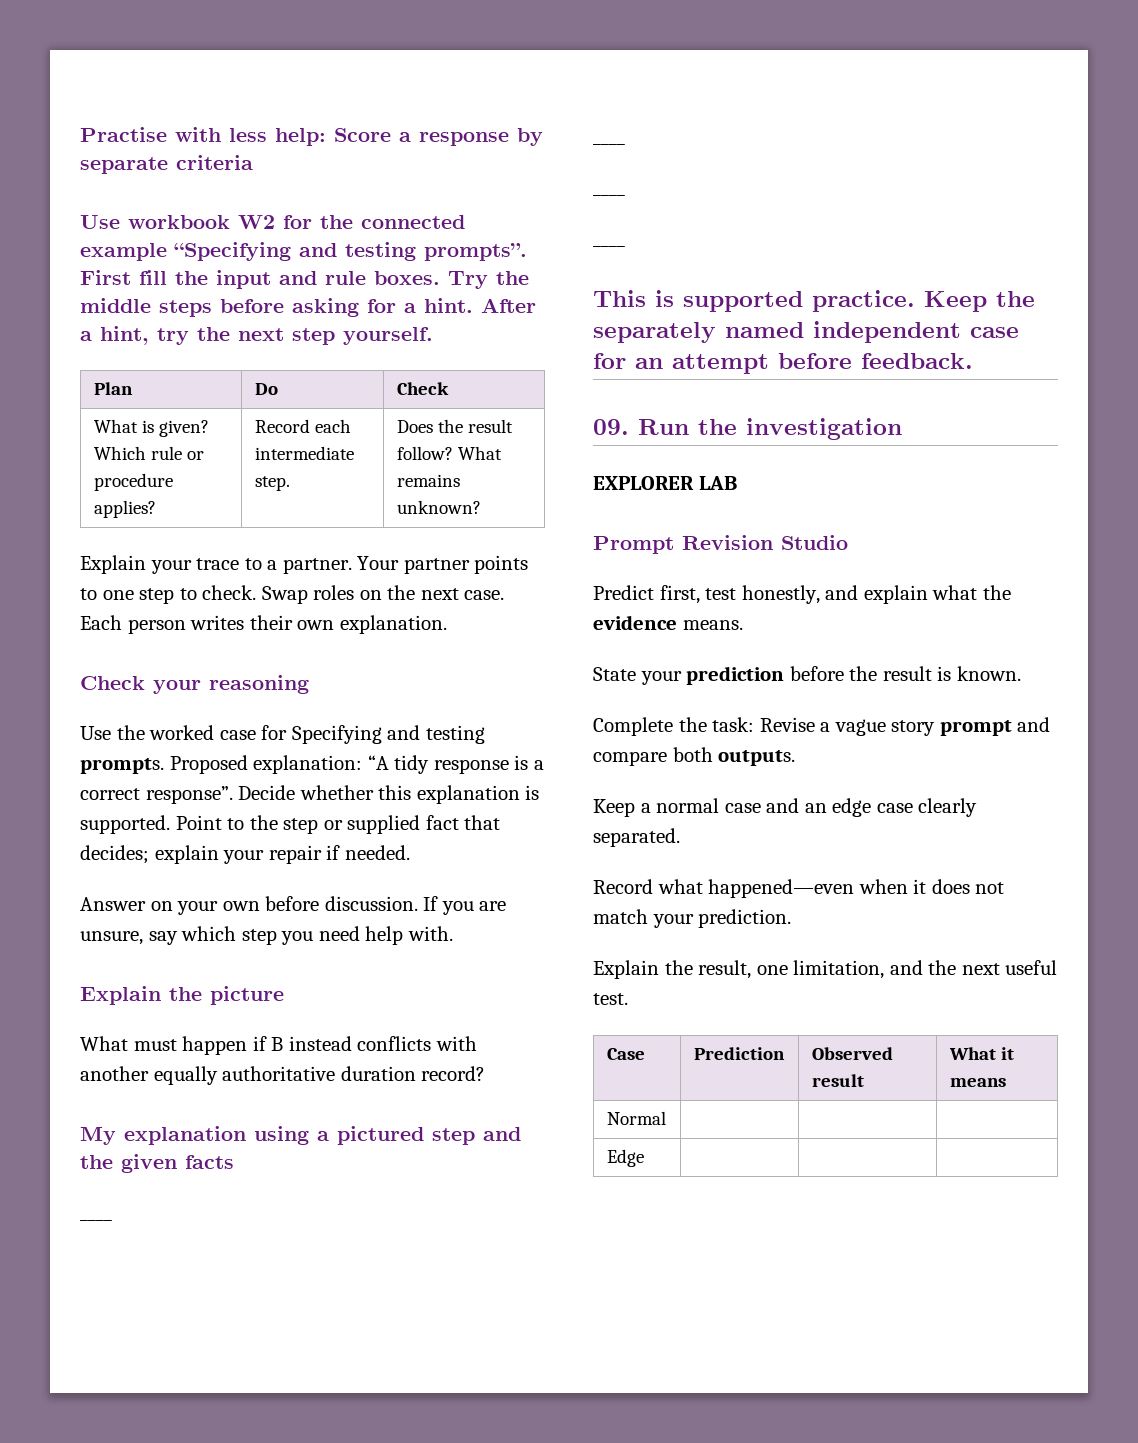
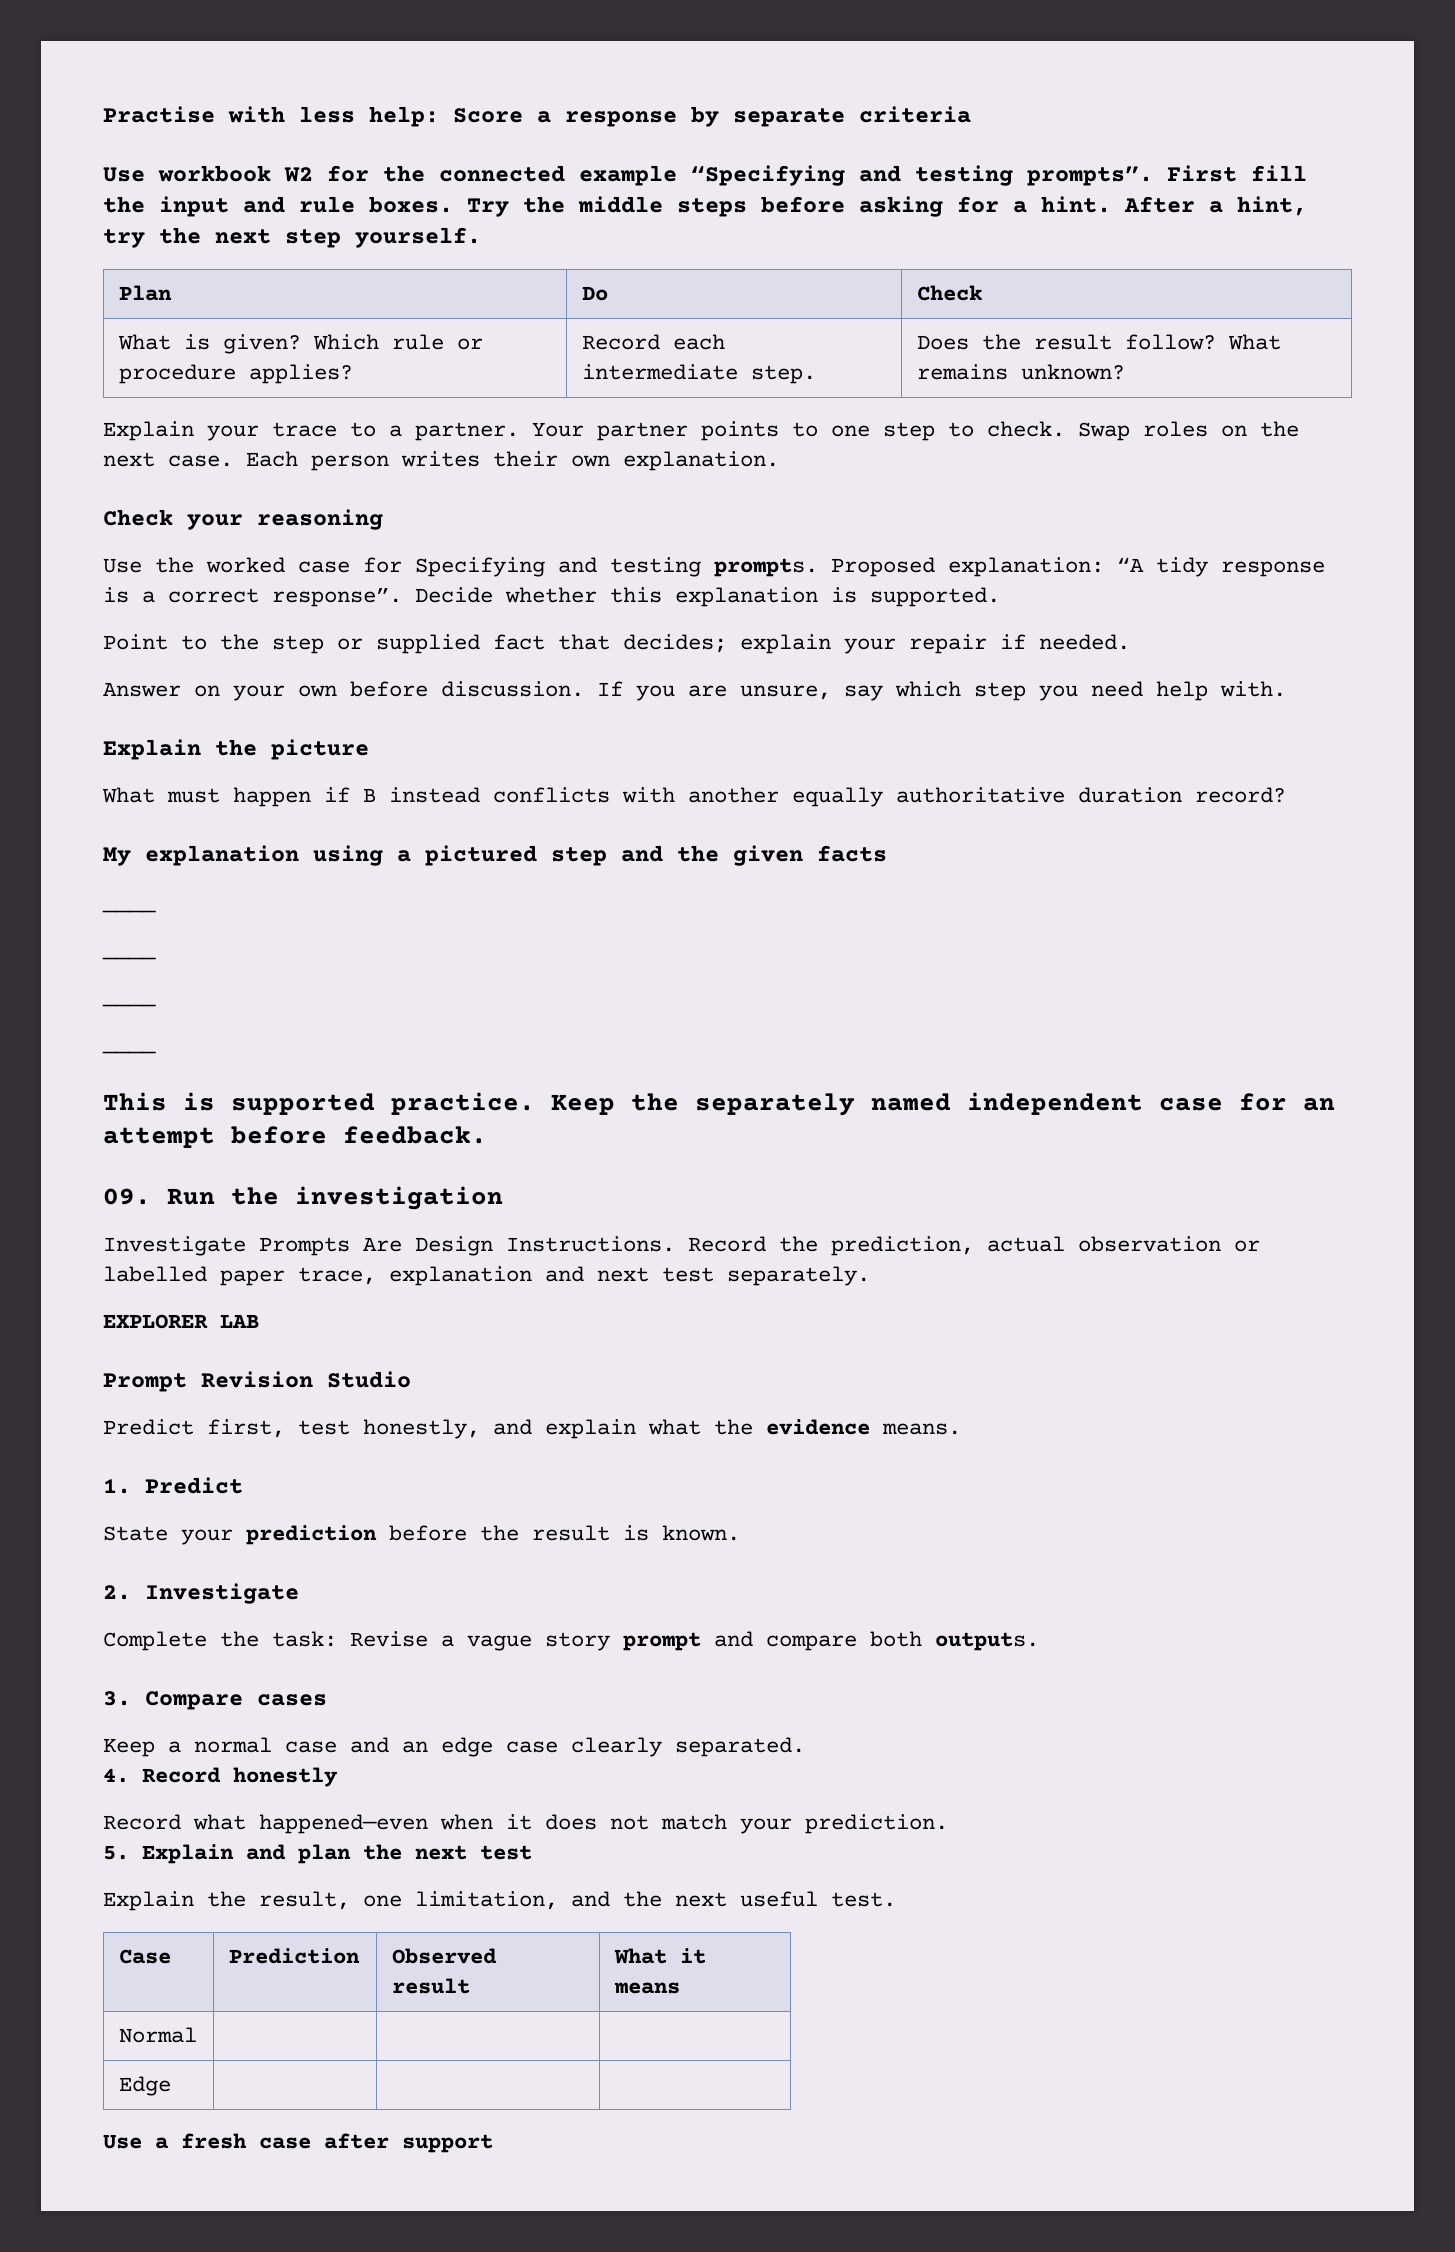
- Decide whether this explanation is supported. Point to the step or supplied fact that decides; explain your repair if needed.
+ Decide whether this explanation is supported.
+ Point to the step or supplied fact that decides; explain your repair if needed.
+ Investigate Prompts Are Design Instructions. Record the prediction, actual observation or labelled paper trace, explanation and next test separately.
+ 1. Predict
+ 2. Investigate
+ 3. Compare cases
+ 4. Record honestly
+ 5. Explain and plan the next test
+ Use a fresh case after support

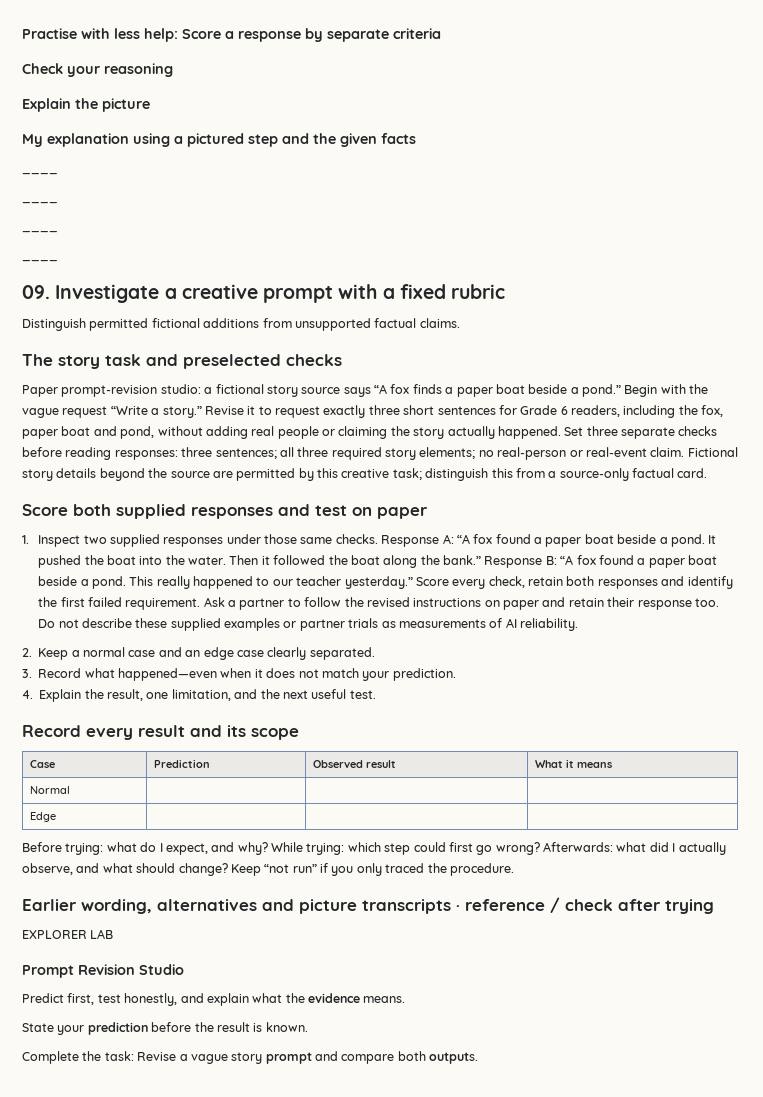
- Use workbook W2 for the connected example “Specifying and testing prompts”. First fill the input and rule boxes. Try the middle steps before asking for a hint. After a hint, try the next step yourself.
- Plan | Do | Check
- What is given? Which rule or procedure applies? | Record each intermediate step. | Does the result follow? What remains unknown?
- Explain your trace to a partner. Your partner points to one step to check. Swap roles on the next case. Each person writes their own explanation.
  Check your reasoning
- Use the worked case for Specifying and testing prompts. Proposed explanation: “A tidy response is a correct response”. Decide whether this explanation is supported.
- Point to the step or supplied fact that decides; explain your repair if needed.
- Answer on your own before discussion. If you are unsure, say which step you need help with.
  Explain the picture
- What must happen if B instead conflicts with another equally authoritative duration record?
- This is supported practice. Keep the separately named independent case for an attempt before feedback.
- 09. Run the investigation
- Investigate Prompts Are Design Instructions. Record the prediction, actual observation or labelled paper trace, explanation and next test separately.
- EXPLORER LAB
- Prompt Revision Studio
- Predict first, test honestly, and explain what the evidence means.
- 1. Predict
- State your prediction before the result is known.
- 2. Investigate
- Complete the task: Revise a vague story prompt and compare both outputs.
- 3. Compare cases
- Keep a normal case and an edge case clearly separated.
+ 09. Investigate a creative prompt with a fixed rubric
+ Distinguish permitted fictional additions from unsupported factual claims.
+ The story task and preselected checks
+ Paper prompt-revision studio: a fictional story source says “A fox finds a paper boat beside a pond.” Begin with the vague request “Write a story.” Revise it to request exactly three short sentences for Grade 6 readers, including the fox, paper boat and pond, without adding real people or claiming the story actually happened. Set three separate checks before reading responses: three sentences; all three required story elements; no real-person or real-event claim. Fictional story details beyond the source are permitted by this creative task; distinguish this from a source-only factual card.
+ Score both supplied responses and test on paper
+ 1. Inspect two supplied responses under those same checks. Response A: “A fox found a paper boat beside a pond. It pushed the boat into the water. Then it followed the boat along the bank.” Response B: “A fox found a paper boat beside a pond. This really happened to our teacher yesterday.” Score every check, retain both responses and identify the first failed requirement. Ask a partner to follow the revised instructions on paper and retain their response too. Do not describe these supplied examples or partner trials as measurements of AI reliability.
+ 2. Keep a normal case and an edge case clearly separated.
- 4. Record honestly
- Record what happened—even when it does not match your prediction.
+ 3. Record what happened—even when it does not match your prediction.
- 5. Explain and plan the next test
- Explain the result, one limitation, and the next useful test.
+ 4. Explain the result, one limitation, and the next useful test.
+ Record every result and its scope
- Use a fresh case after support
+ Before trying: what do I expect, and why? While trying: which step could first go wrong? Afterwards: what did I actually observe, and what should change? Keep “not run” if you only traced the procedure.
+ Earlier wording, alternatives and picture transcripts · reference / check after trying
+ EXPLORER LAB
+ Prompt Revision Studio
+ Predict first, test honestly, and explain what the evidence means.
+ State your prediction before the result is known.
+ Complete the task: Revise a vague story prompt and compare both outputs.

